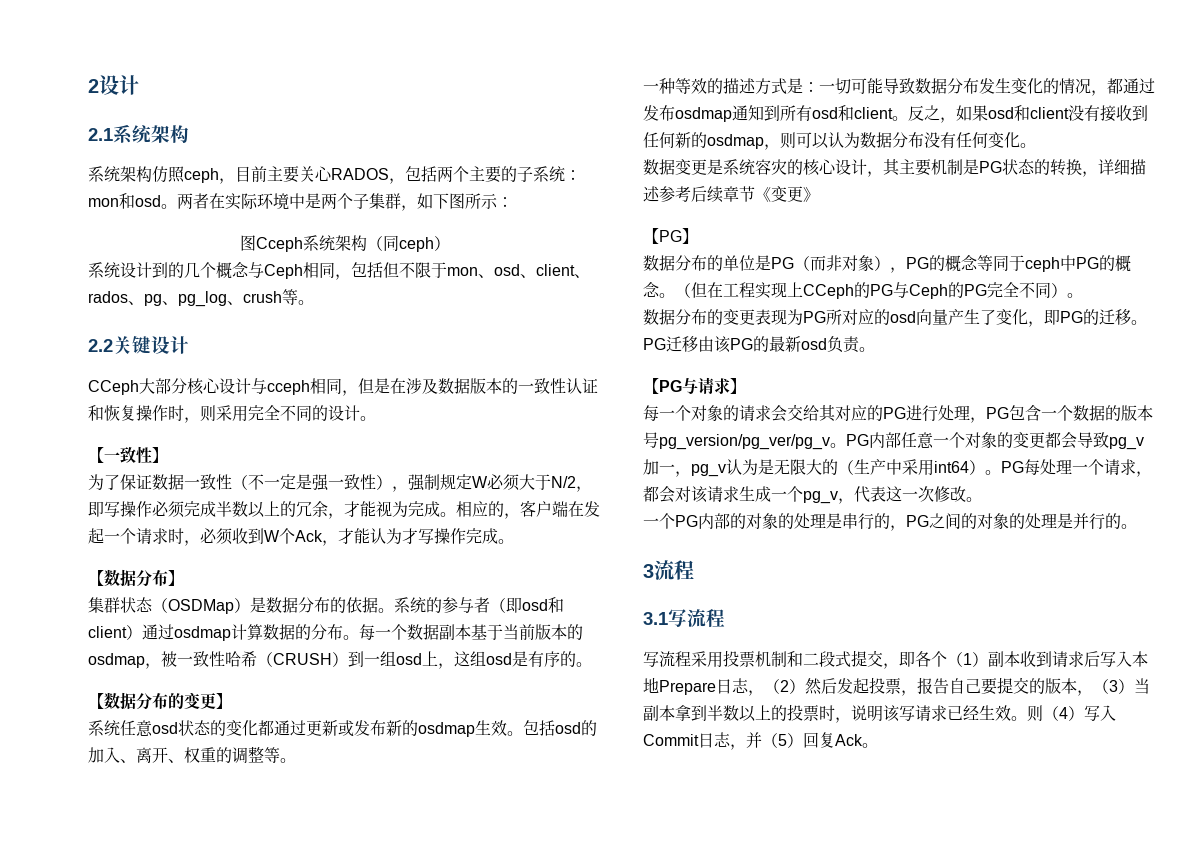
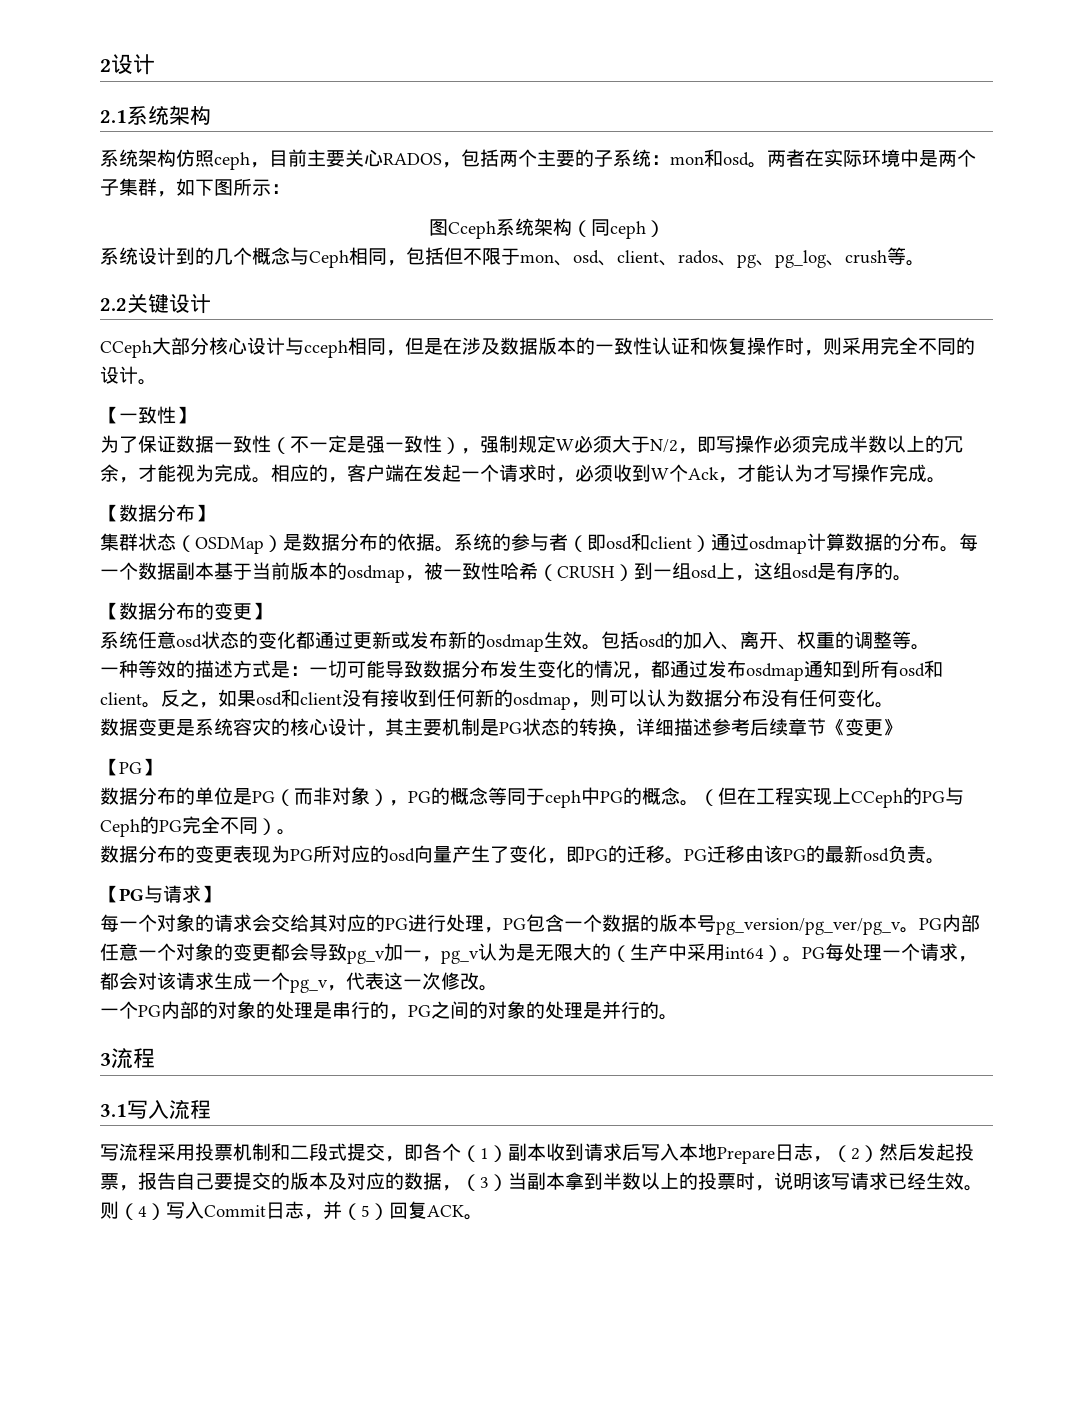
- 3.1写流程
+ 3.1写入流程
- 写流程采用投票机制和二段式提交，即各个（1）副本收到请求后写入本地Prepare日志，（2）然后发起投票，报告自己要提交的版本，（3）当副本拿到半数以上的投票时，说明该写请求已经生效。
+ 写流程采用投票机制和二段式提交，即各个（1）副本收到请求后写入本地Prepare日志，（2）然后发起投票，报告自己要提交的版本及对应的数据，（3）当副本拿到半数以上的投票时，说明该写请求已经生效。
- 则（4）写入Commit日志，并（5）回复Ack。
+ 则（4）写入Commit日志，并（5）回复ACK。

